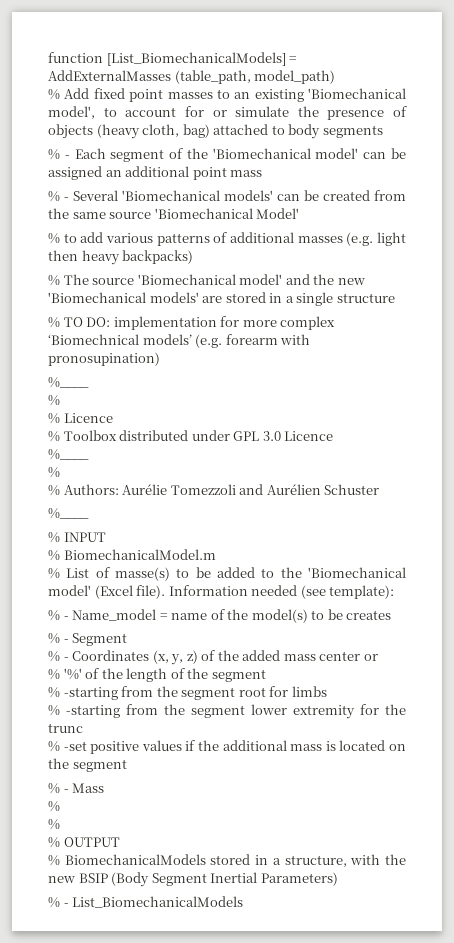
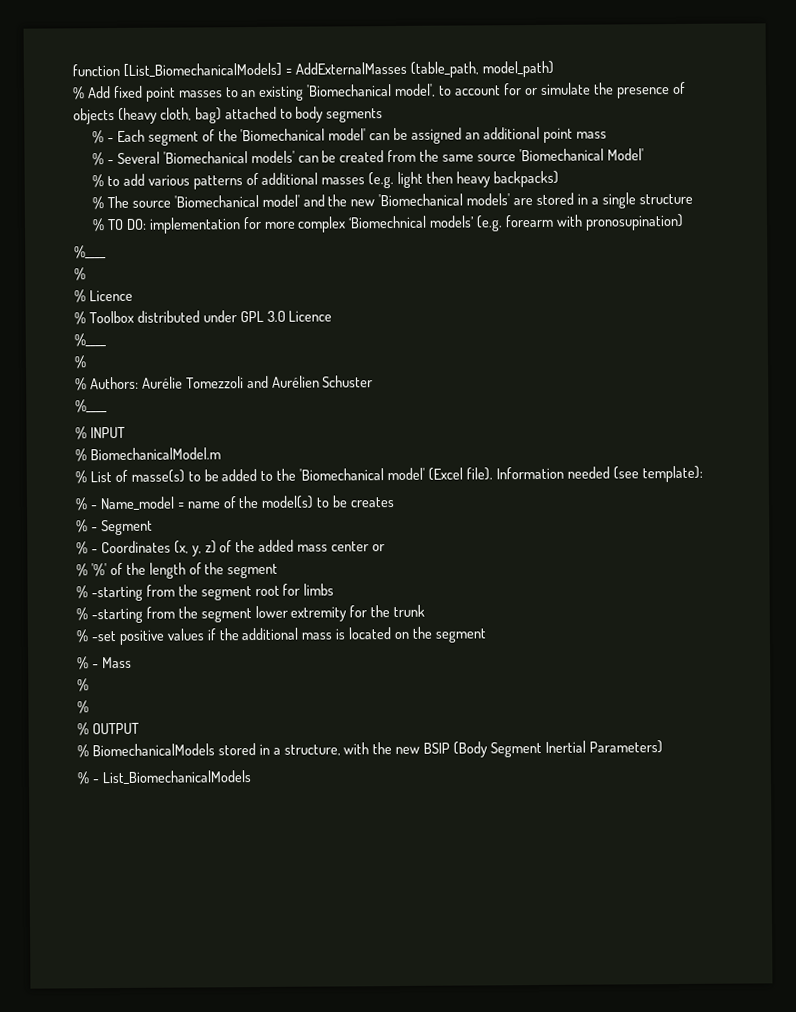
- % -starting from the segment lower extremity for the trunc
+ % -starting from the segment lower extremity for the trunk

